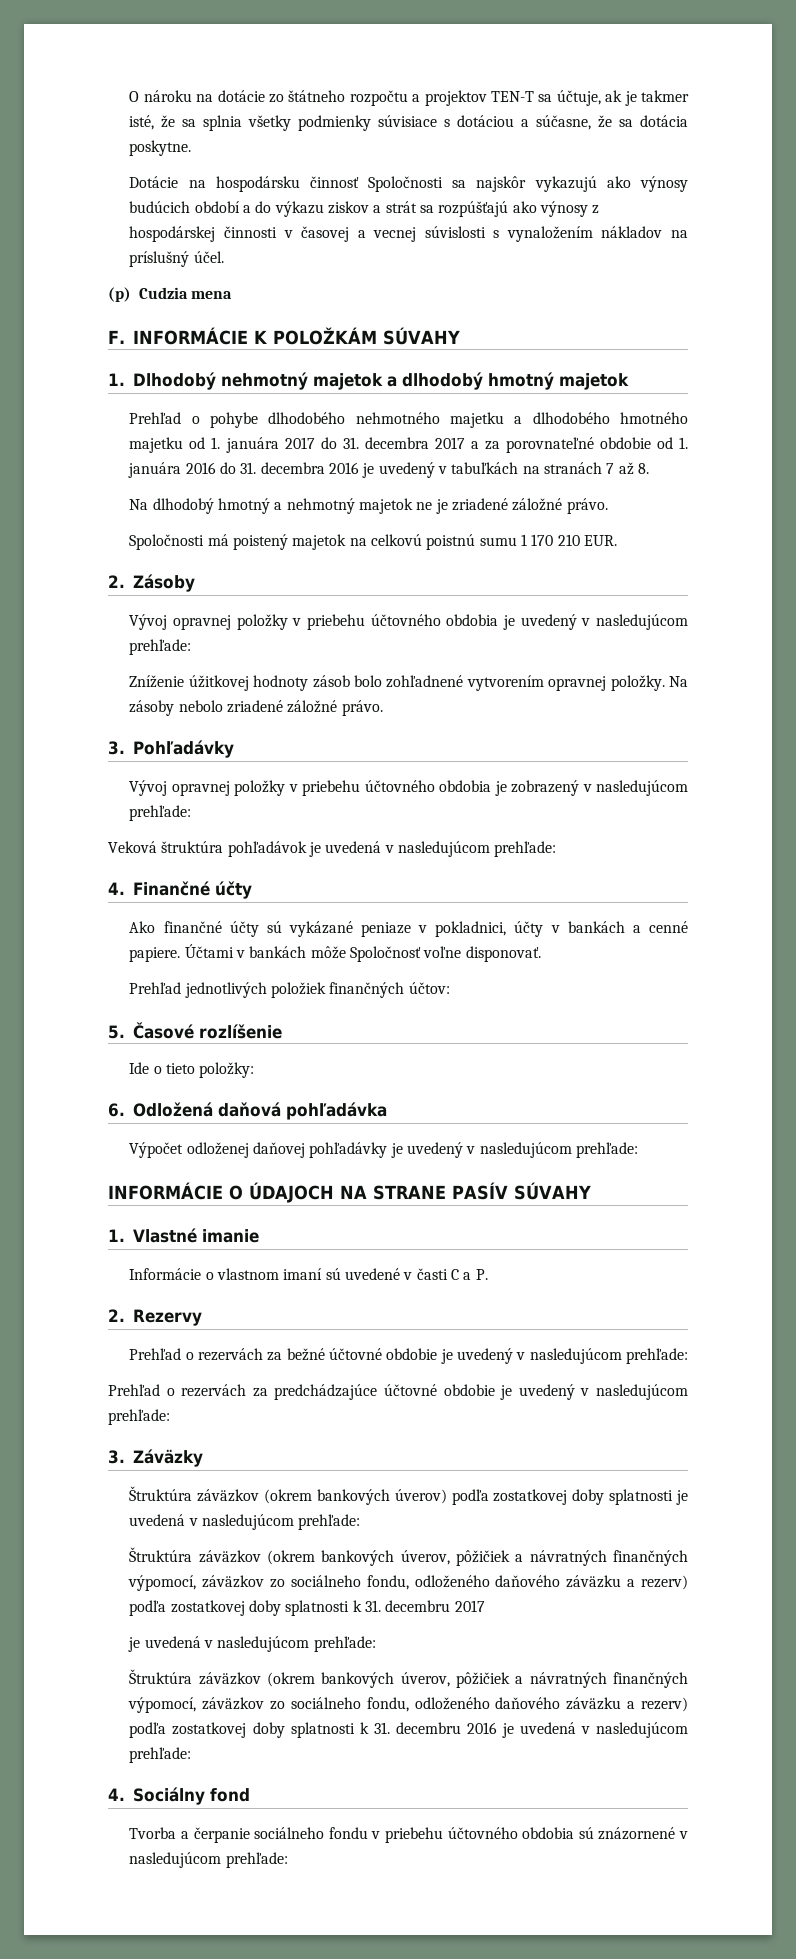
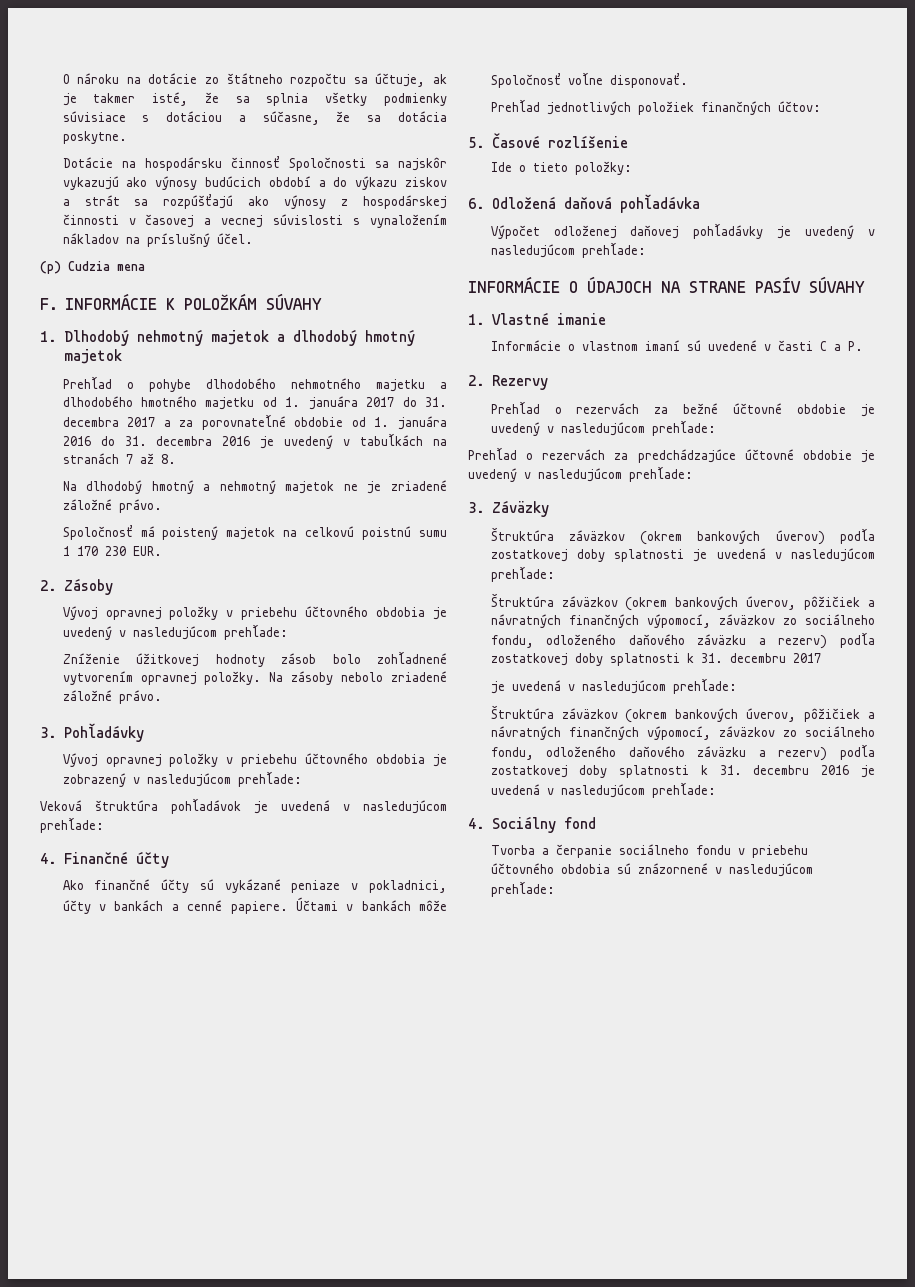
- O nároku na dotácie zo štátneho rozpočtu a projektov TEN-T sa účtuje, ak je takmer isté, že sa splnia všetky podmienky súvisiace s dotáciou a súčasne, že sa dotácia poskytne.
+ O nároku na dotácie zo štátneho rozpočtu sa účtuje, ak je takmer isté, že sa splnia všetky podmienky súvisiace s dotáciou a súčasne, že sa dotácia poskytne.
- Spoločnosti má poistený majetok na celkovú poistnú sumu 1 170 210 EUR.
+ Spoločnosť má poistený majetok na celkovú poistnú sumu 1 170 230 EUR.

